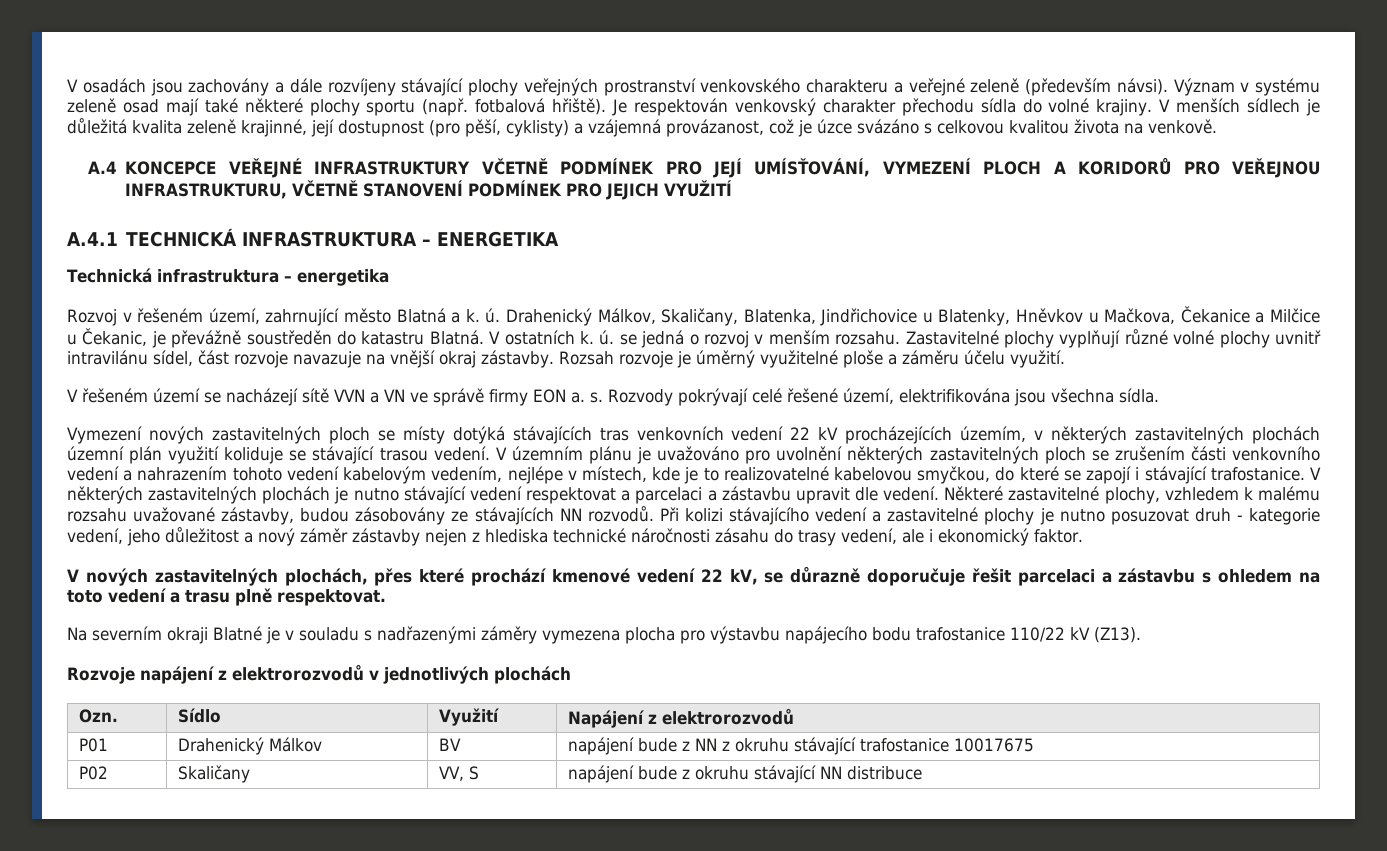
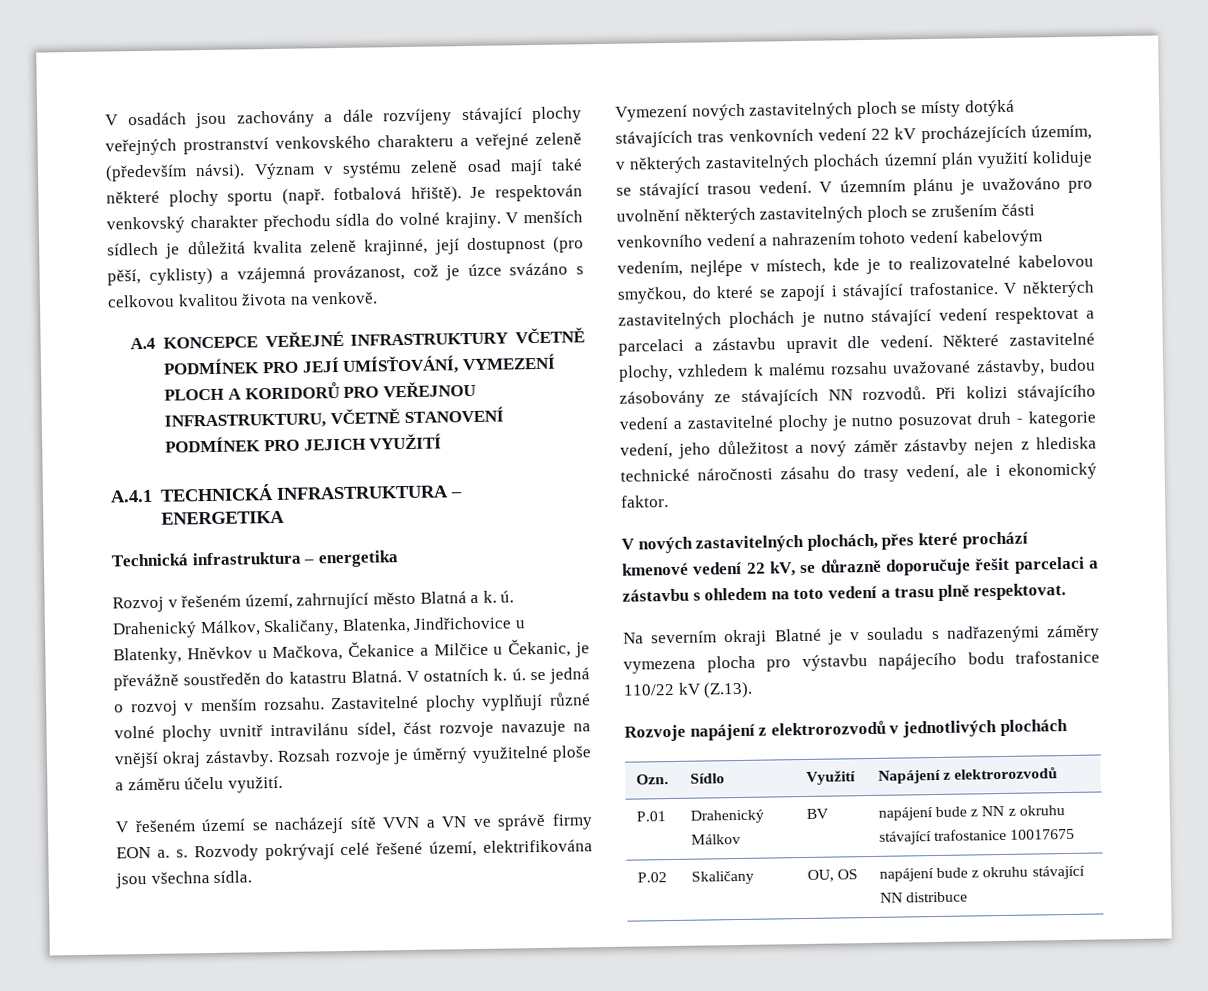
- Na severním okraji Blatné je v souladu s nadřazenými záměry vymezena plocha pro výstavbu napájecího bodu trafostanice 110/22 kV (Z13).
+ Na severním okraji Blatné je v souladu s nadřazenými záměry vymezena plocha pro výstavbu napájecího bodu trafostanice 110/22 kV (Z.13).
- P01 | Drahenický Málkov | BV | napájení bude z NN z okruhu stávající trafostanice 10017675
+ P.01 | Drahenický Málkov | BV | napájení bude z NN z okruhu stávající trafostanice 10017675
- P02 | Skaličany | VV, S | napájení bude z okruhu stávající NN distribuce
+ P.02 | Skaličany | OU, OS | napájení bude z okruhu stávající NN distribuce

